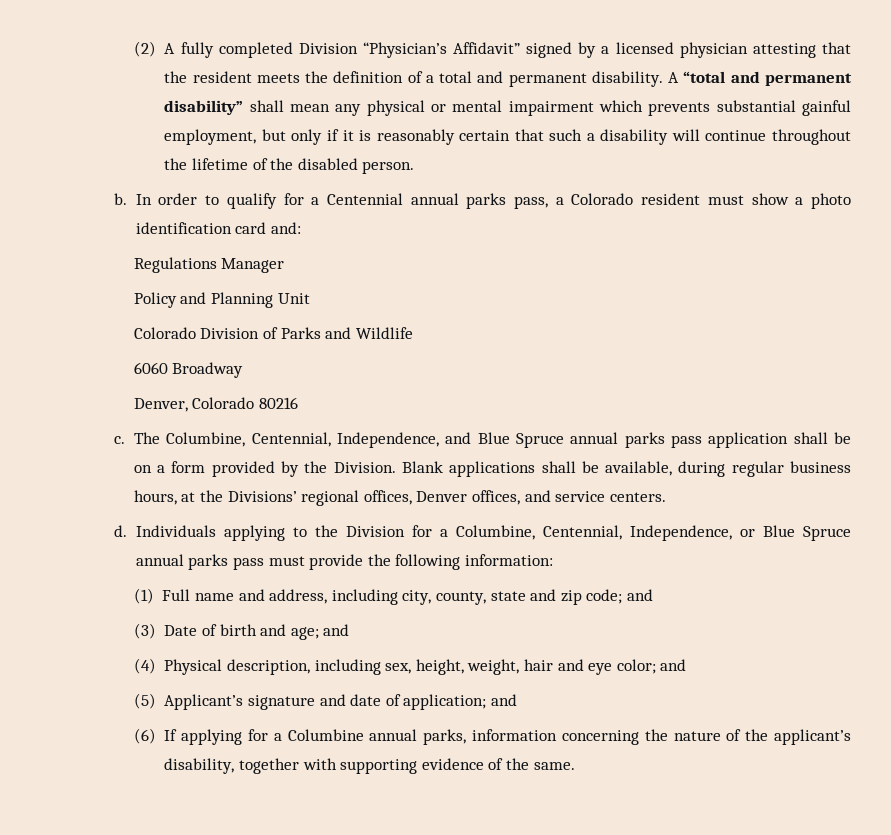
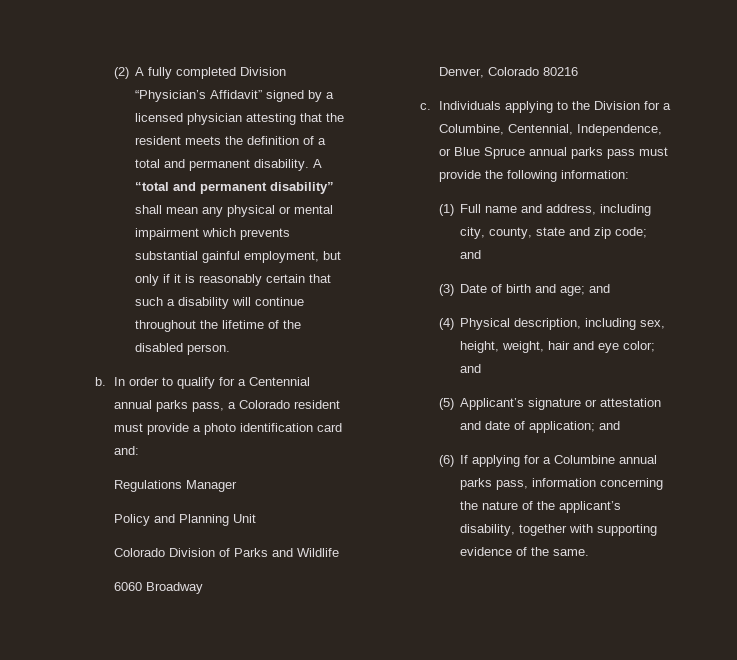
- In order to qualify for a Centennial annual parks pass, a Colorado resident must show a photo identification card and:
+ In order to qualify for a Centennial annual parks pass, a Colorado resident must provide a photo identification card and:
- The Columbine, Centennial, Independence, and Blue Spruce annual parks pass application shall be on a form provided by the Division. Blank applications shall be available, during regular business hours, at the Divisions’ regional offices, Denver offices, and service centers.
- d.
- (5) Applicant’s signature and date of application; and
+ (5) Applicant’s signature or attestation and date of application; and
- (6) If applying for a Columbine annual parks, information concerning the nature of the applicant’s disability, together with supporting evidence of the same.
+ (6) If applying for a Columbine annual parks pass, information concerning the nature of the applicant’s disability, together with supporting evidence of the same.

